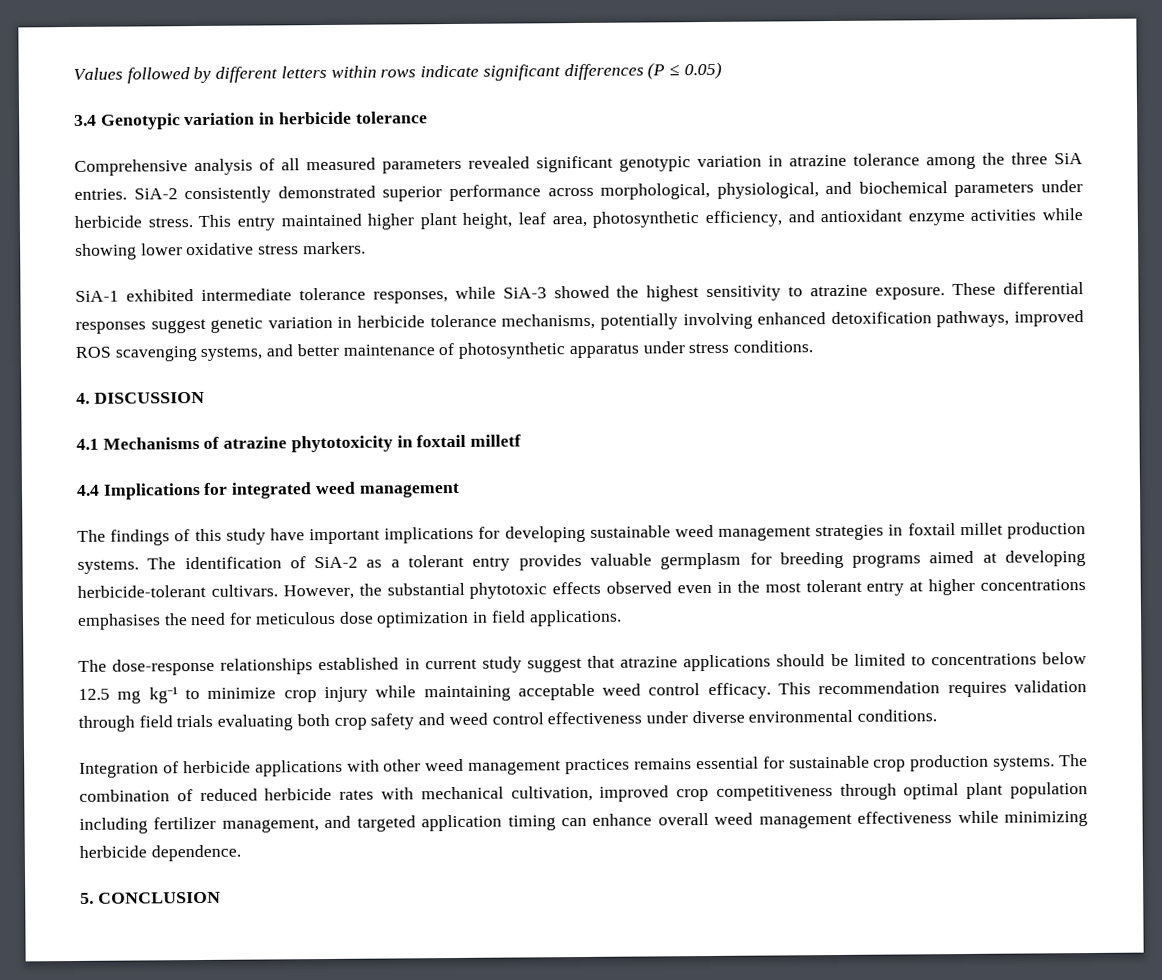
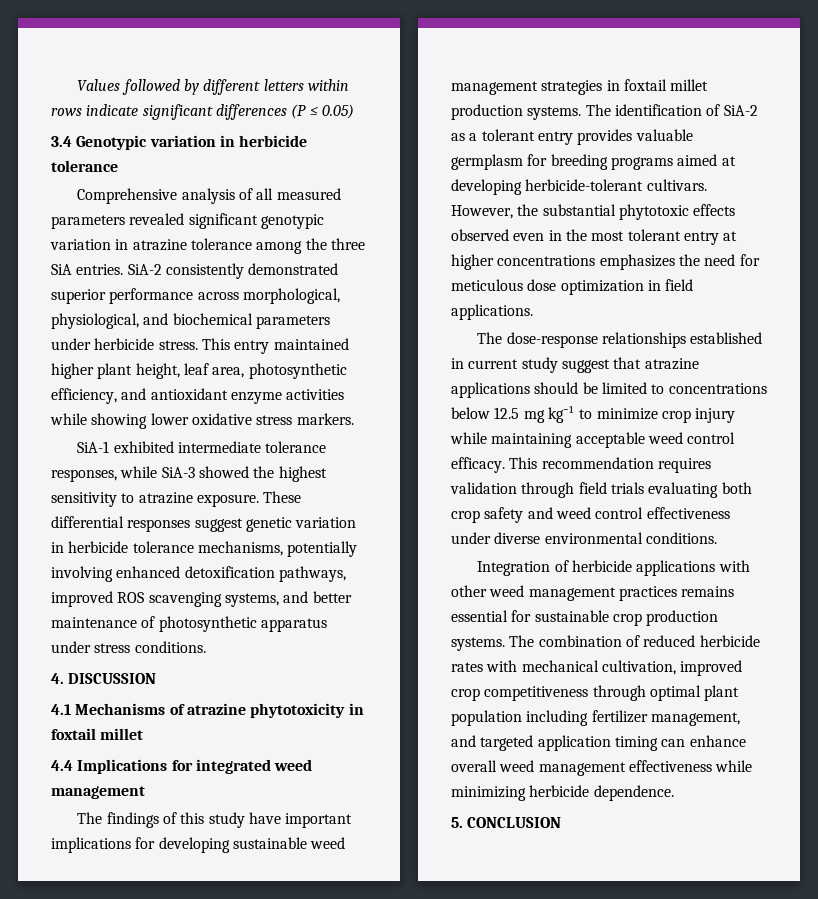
- 4.1 Mechanisms of atrazine phytotoxicity in foxtail milletf
+ 4.1 Mechanisms of atrazine phytotoxicity in foxtail millet
- However, the substantial phytotoxic effects observed even in the most tolerant entry at higher concentrations emphasises the need for meticulous dose optimization in field applications.
+ However, the substantial phytotoxic effects observed even in the most tolerant entry at higher concentrations emphasizes the need for meticulous dose optimization in field applications.

